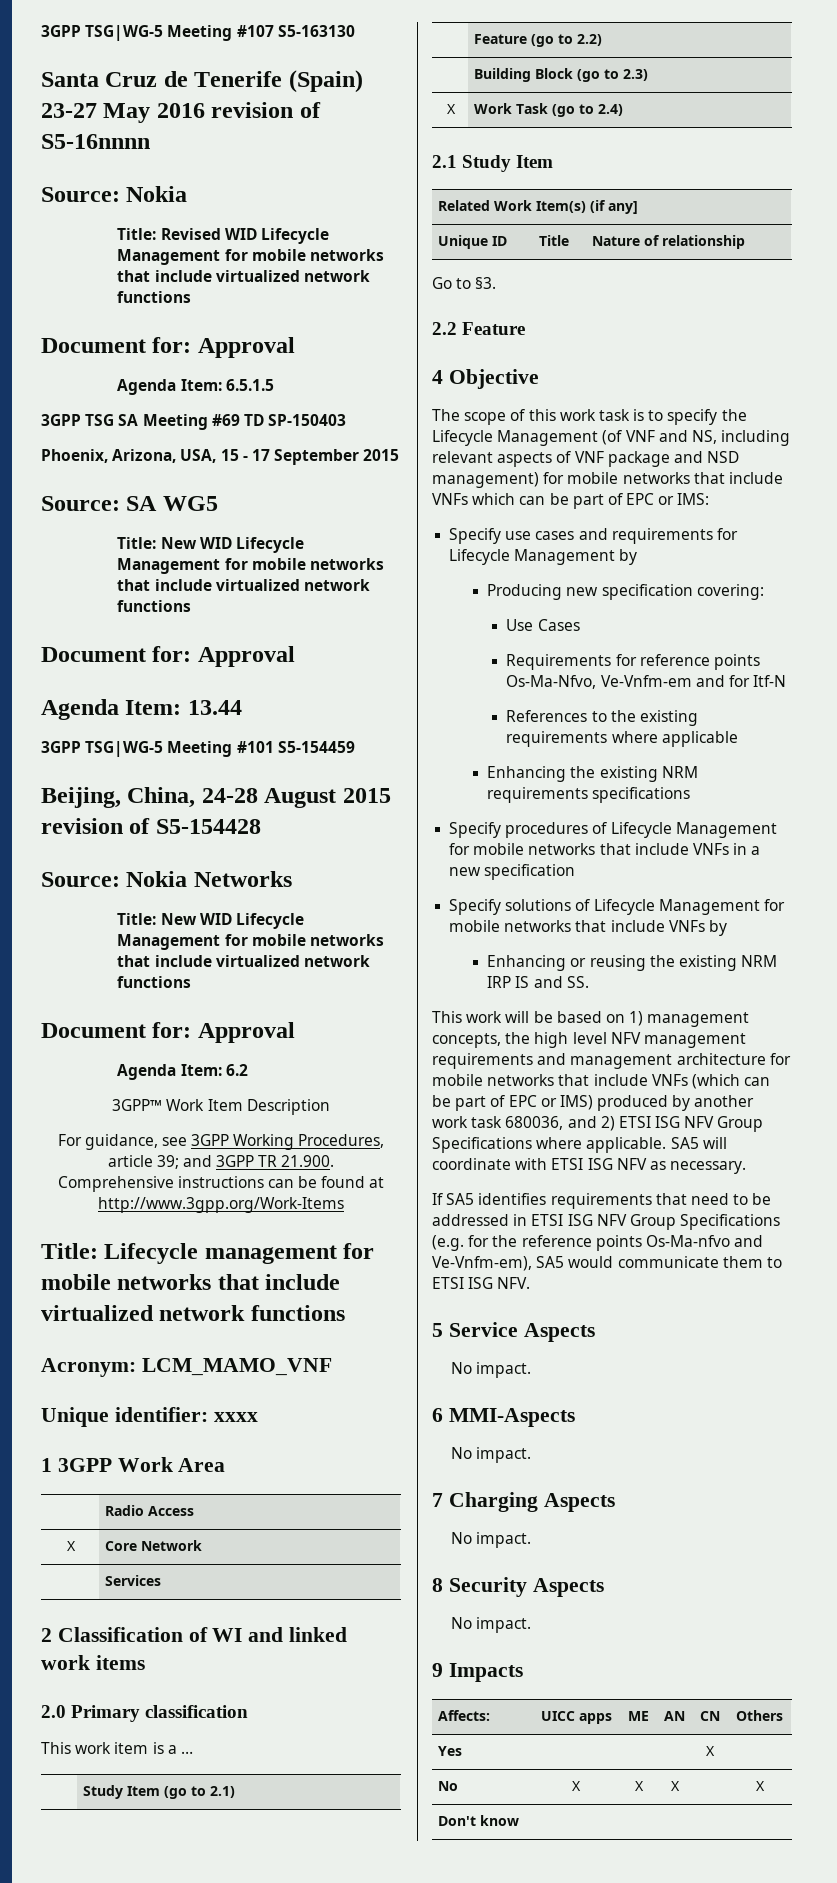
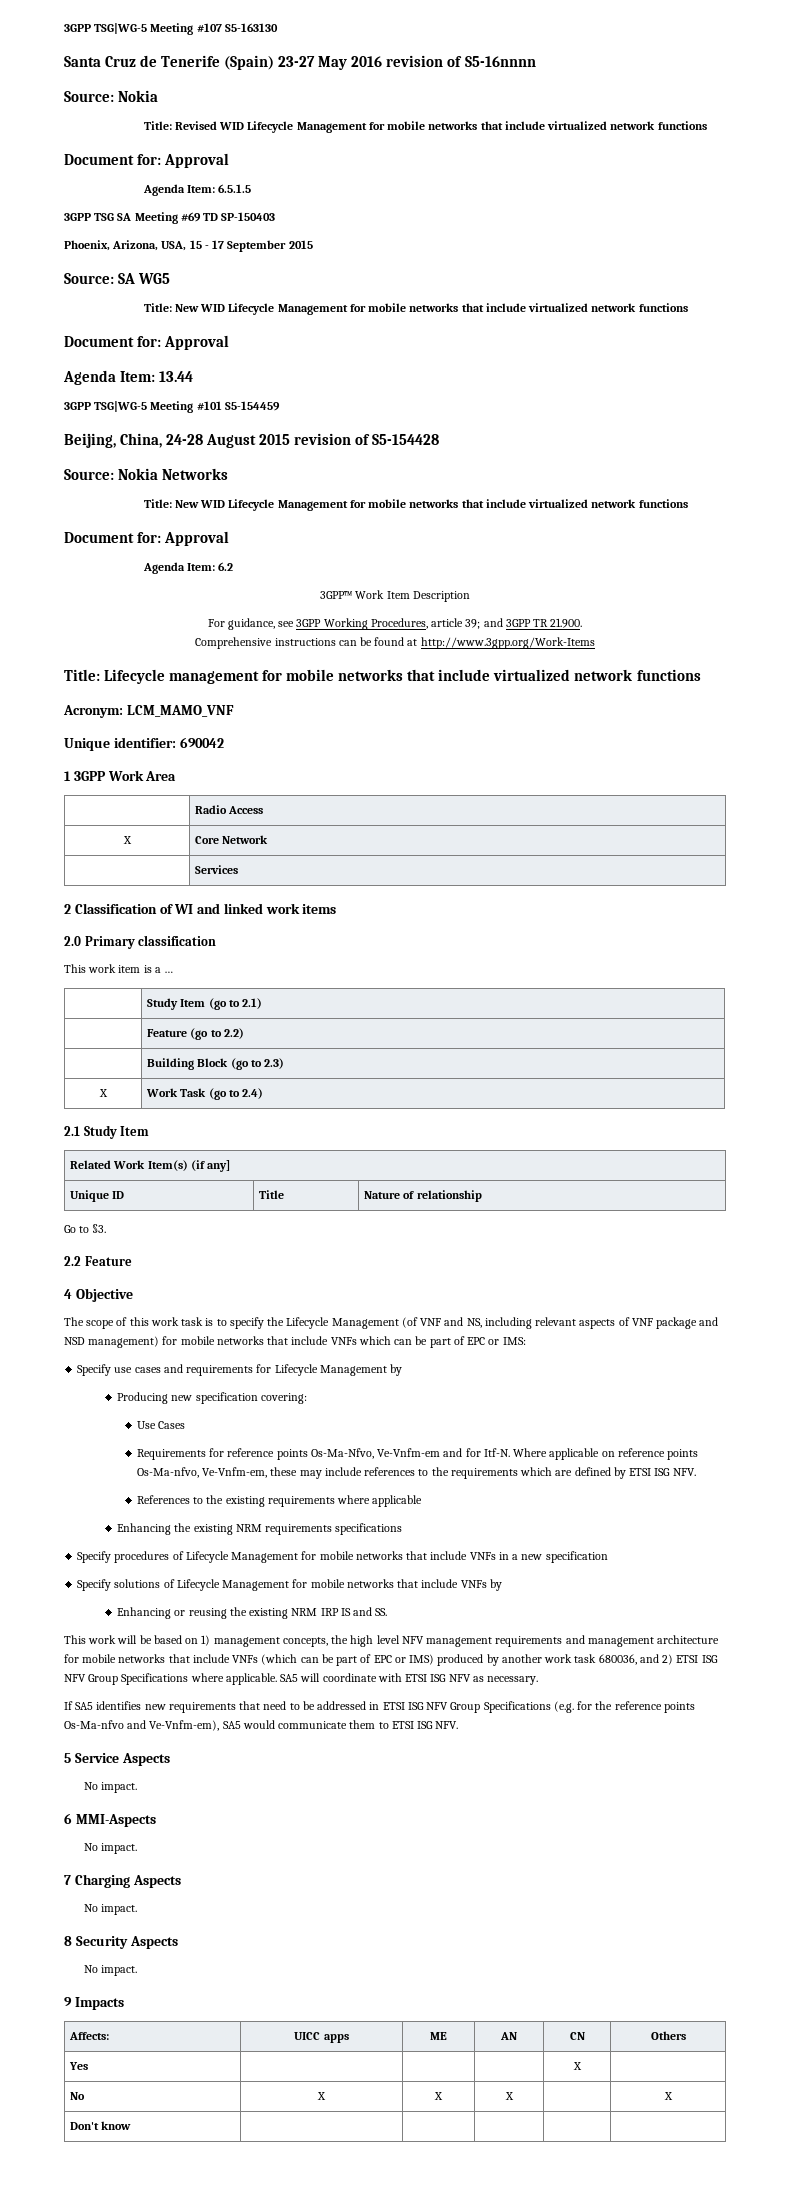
- Unique identifier: xxxx
+ Unique identifier: 690042
- Requirements for reference points Os-Ma-Nfvo, Ve-Vnfm-em and for Itf-N
+ Requirements for reference points Os-Ma-Nfvo, Ve-Vnfm-em and for Itf-N. Where applicable on reference points Os-Ma-nfvo, Ve-Vnfm-em, these may include references to the requirements which are defined by ETSI ISG NFV.
- If SA5 identifies requirements that need to be addressed in ETSI ISG NFV Group Specifications (e.g. for the reference points Os-Ma-nfvo and Ve-Vnfm-em), SA5 would communicate them to ETSI ISG NFV.
+ If SA5 identifies new requirements that need to be addressed in ETSI ISG NFV Group Specifications (e.g. for the reference points Os-Ma-nfvo and Ve-Vnfm-em), SA5 would communicate them to ETSI ISG NFV.

